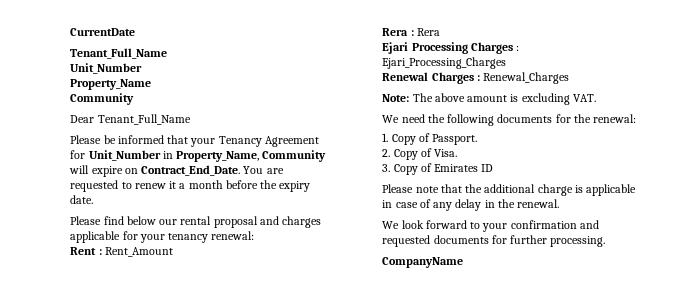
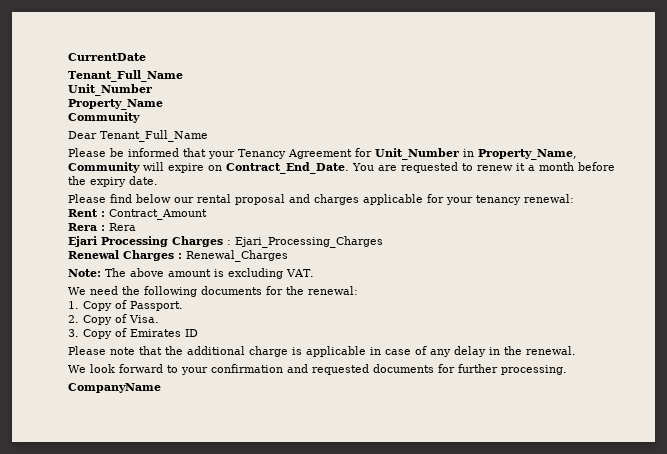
- Rent : Rent_Amount
+ Rent : Contract_Amount

